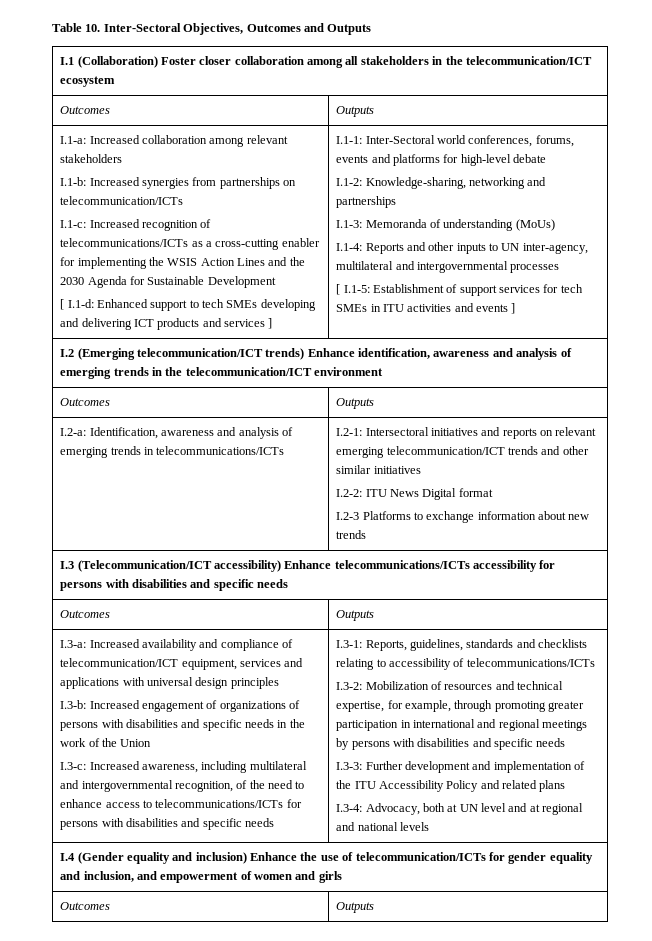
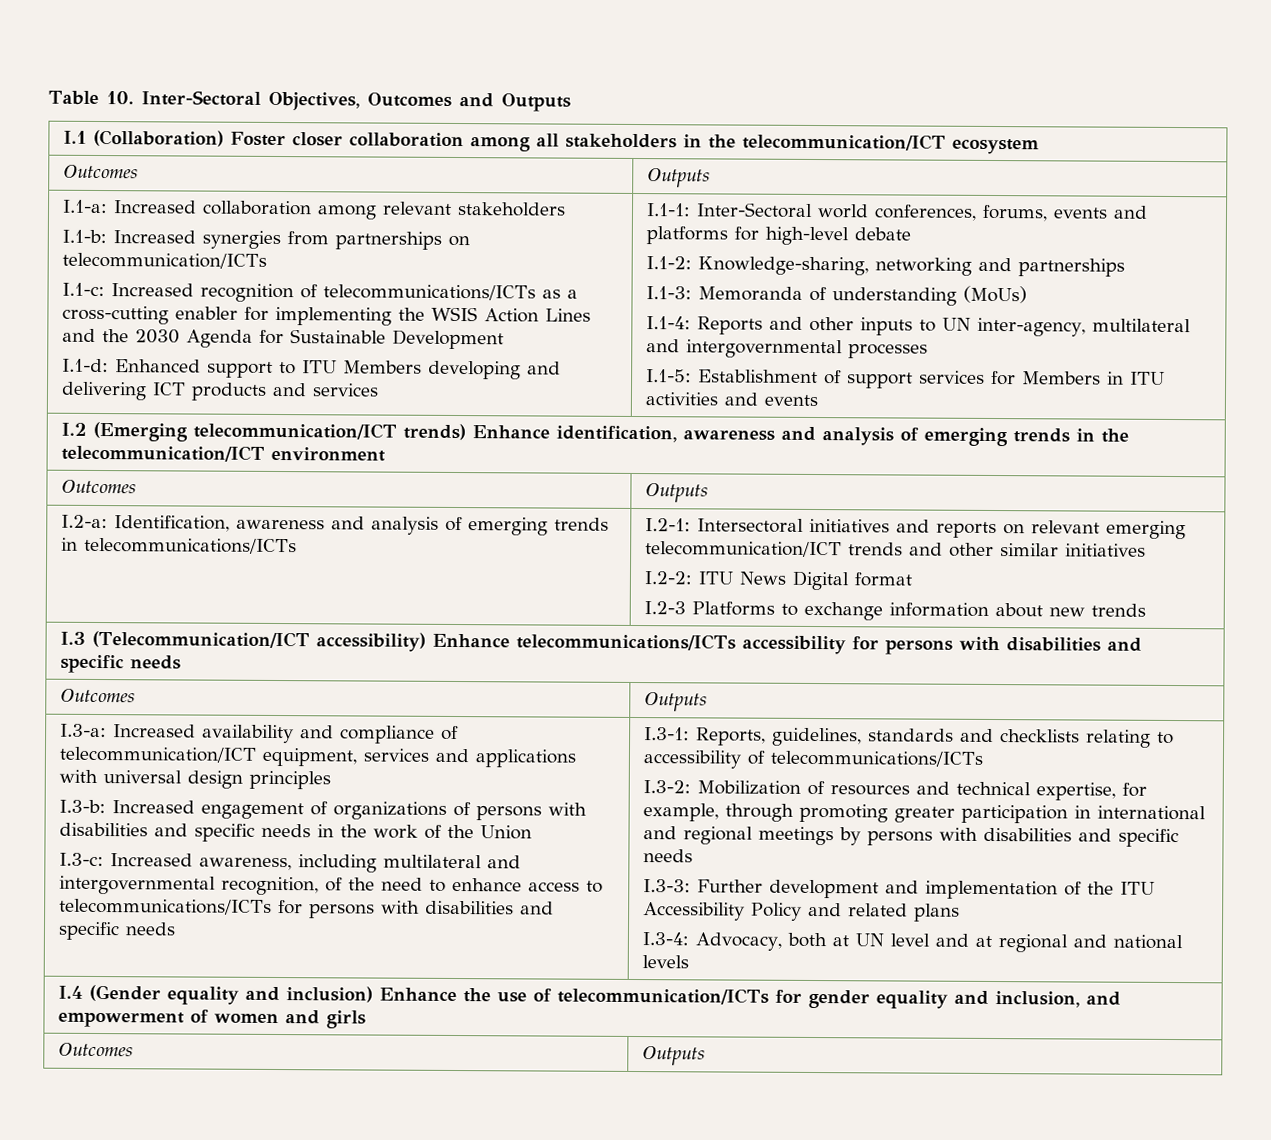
- [ I.1-d: Enhanced support to tech SMEs developing and delivering ICT products and services ]
+ I.1-d: Enhanced support to ITU Members developing and delivering ICT products and services
- [ I.1-5: Establishment of support services for tech SMEs in ITU activities and events ]
+ I.1-5: Establishment of support services for Members in ITU activities and events

